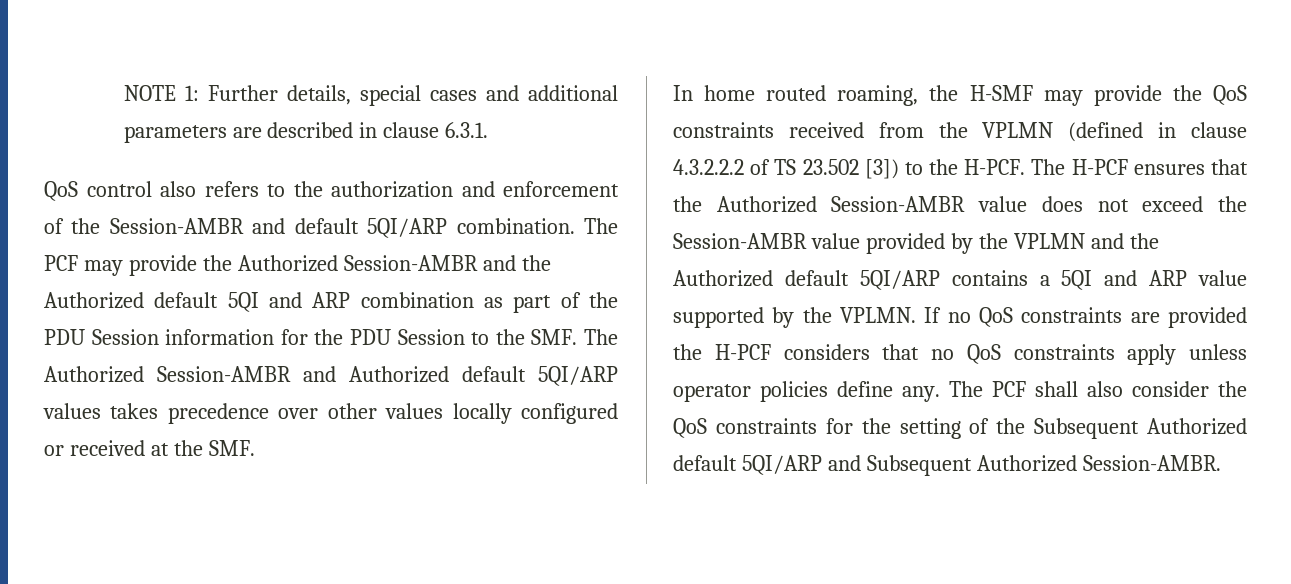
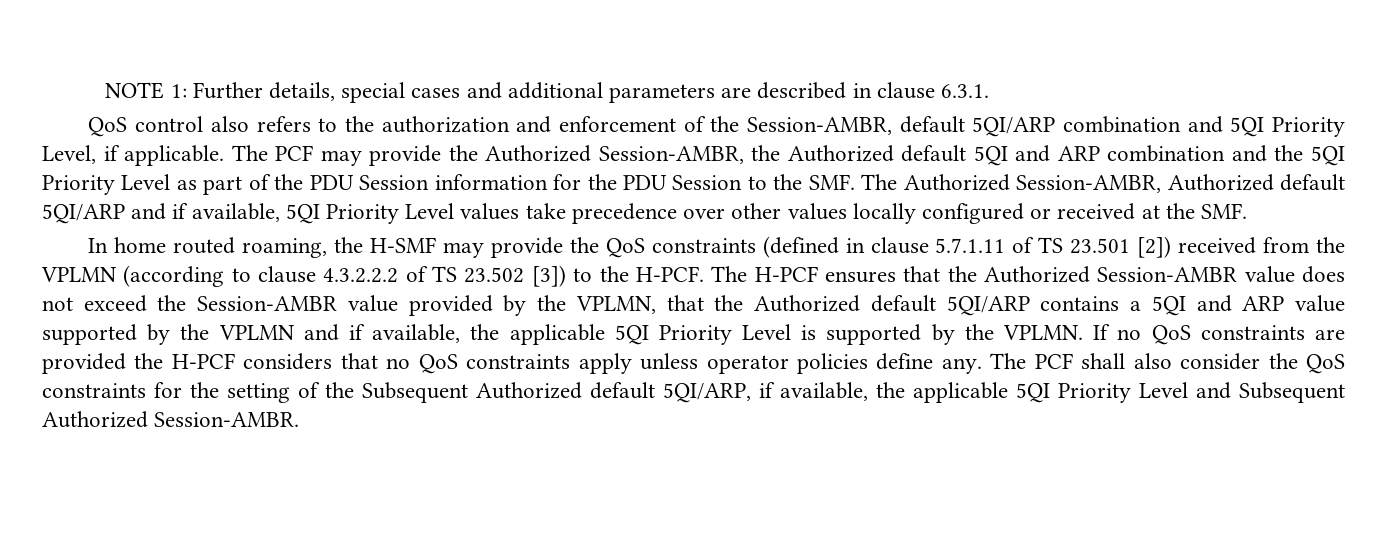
- QoS control also refers to the authorization and enforcement of the Session-AMBR and default 5QI/ARP combination.
+ QoS control also refers to the authorization and enforcement of the Session-AMBR, default 5QI/ARP combination and 5QI Priority Level, if applicable.
- The PCF may provide the Authorized Session-AMBR and the Authorized default 5QI and ARP combination as part of the PDU Session information for the PDU Session to the SMF. The Authorized Session-AMBR and Authorized default 5QI/ARP values takes precedence over other values locally configured or received at the SMF.
+ The PCF may provide the Authorized Session-AMBR, the Authorized default 5QI and ARP combination and the 5QI Priority Level as part of the PDU Session information for the PDU Session to the SMF. The Authorized Session-AMBR, Authorized default 5QI/ARP and if available, 5QI Priority Level values take precedence over other values locally configured or received at the SMF.
- In home routed roaming, the H-SMF may provide the QoS constraints received from the VPLMN (defined in clause 4.3.2.2.2 of TS 23.502 [3]) to the H-PCF.
+ In home routed roaming, the H-SMF may provide the QoS constraints (defined in clause 5.7.1.11 of TS 23.501 [2]) received from the VPLMN (according to clause 4.3.2.2.2 of TS 23.502 [3]) to the H-PCF.
- The H-PCF ensures that the Authorized Session-AMBR value does not exceed the Session-AMBR value provided by the VPLMN and the Authorized default 5QI/ARP contains a 5QI and ARP value supported by the VPLMN.
+ The H-PCF ensures that the Authorized Session-AMBR value does not exceed the Session-AMBR value provided by the VPLMN, that the Authorized default 5QI/ARP contains a 5QI and ARP value supported by the VPLMN and if available, the applicable 5QI Priority Level is supported by the VPLMN.
- The PCF shall also consider the QoS constraints for the setting of the Subsequent Authorized default 5QI/ARP and Subsequent Authorized Session-AMBR.
+ The PCF shall also consider the QoS constraints for the setting of the Subsequent Authorized default 5QI/ARP, if available, the applicable 5QI Priority Level and Subsequent Authorized Session-AMBR.

